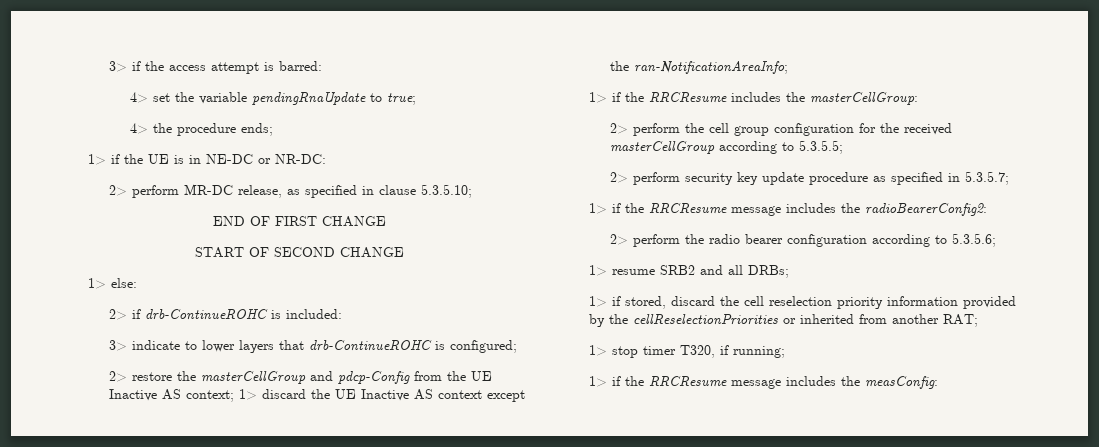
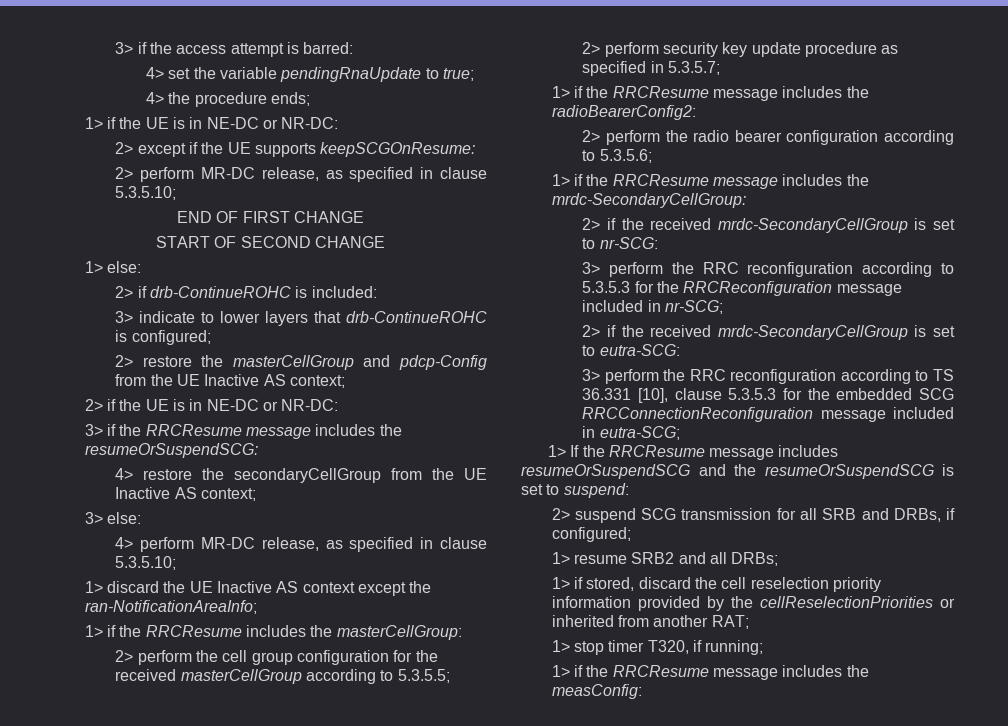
+ 2> except if the UE supports keepSCGOnResume:
- 2> restore the masterCellGroup and pdcp-Config from the UE Inactive AS context; 1> discard the UE Inactive AS context except the ran-NotificationAreaInfo;
+ 2> restore the masterCellGroup and pdcp-Config from the UE Inactive AS context;
+ 2> if the UE is in NE-DC or NR-DC:
+ 3> if the RRCResume message includes the resumeOrSuspendSCG:
+ 4> restore the secondaryCellGroup from the UE Inactive AS context;
+ 3> else:
+ 4> perform MR-DC release, as specified in clause 5.3.5.10;
+ 1> discard the UE Inactive AS context except the ran-NotificationAreaInfo;
+ 1> if the RRCResume message includes the mrdc-SecondaryCellGroup:
+ 2> if the received mrdc-SecondaryCellGroup is set to nr-SCG:
+ 3> perform the RRC reconfiguration according to 5.3.5.3 for the RRCReconfiguration message included in nr-SCG;
+ 2> if the received mrdc-SecondaryCellGroup is set to eutra-SCG:
+ 3> perform the RRC reconfiguration according to TS 36.331 [10], clause 5.3.5.3 for the embedded SCG RRCConnectionReconfiguration message included in eutra-SCG;
+ 1> If the RRCResume message includes resumeOrSuspendSCG and the resumeOrSuspendSCG is set to suspend:
+ 2> suspend SCG transmission for all SRB and DRBs, if configured;

